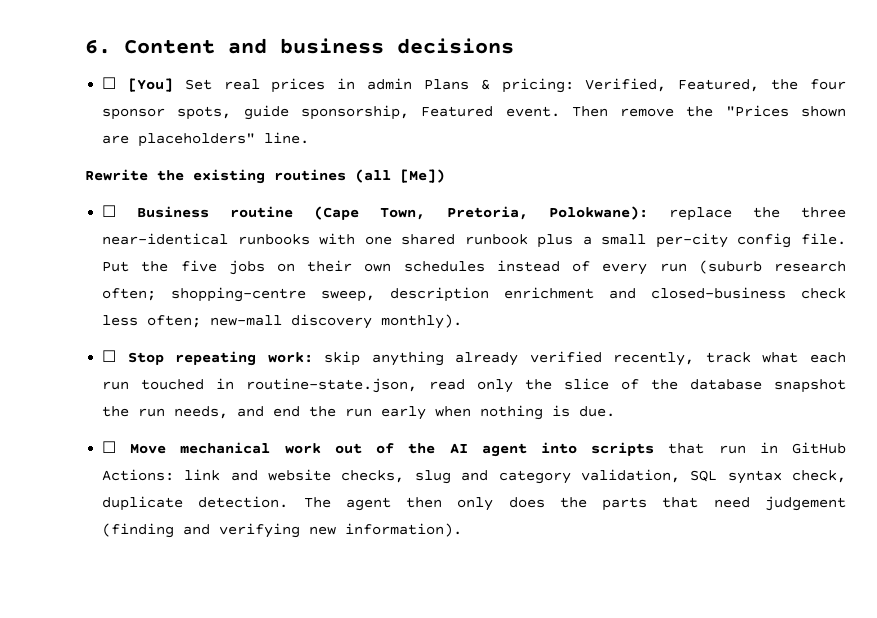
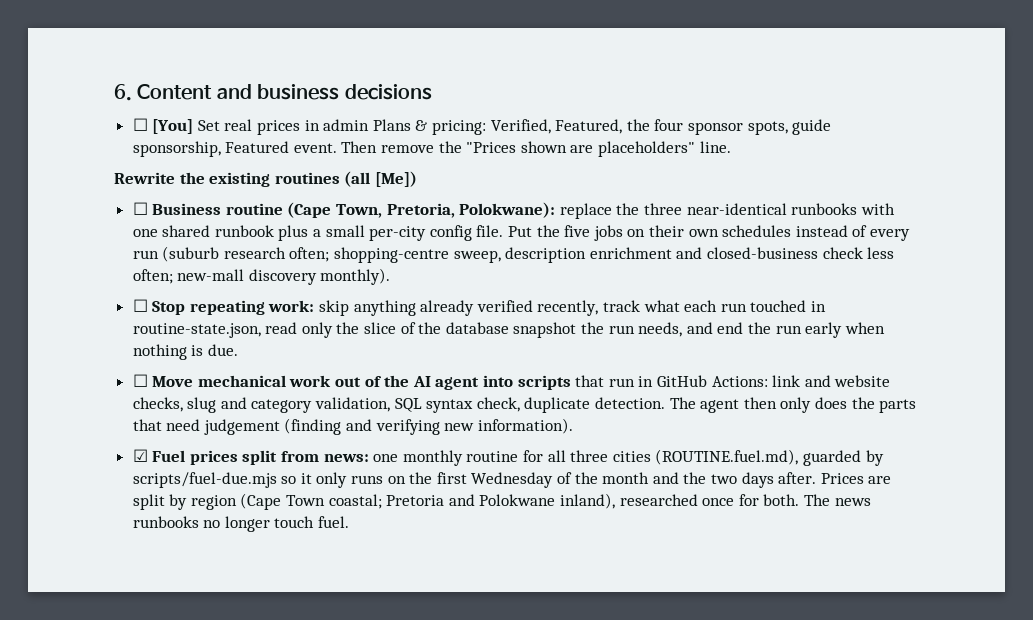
+ ☑ Fuel prices split from news: one monthly routine for all three cities (ROUTINE.fuel.md), guarded by scripts/fuel-due.mjs so it only runs on the first Wednesday of the month and the two days after. Prices are split by region (Cape Town coastal; Pretoria and Polokwane inland), researched once for both. The news runbooks no longer touch fuel.

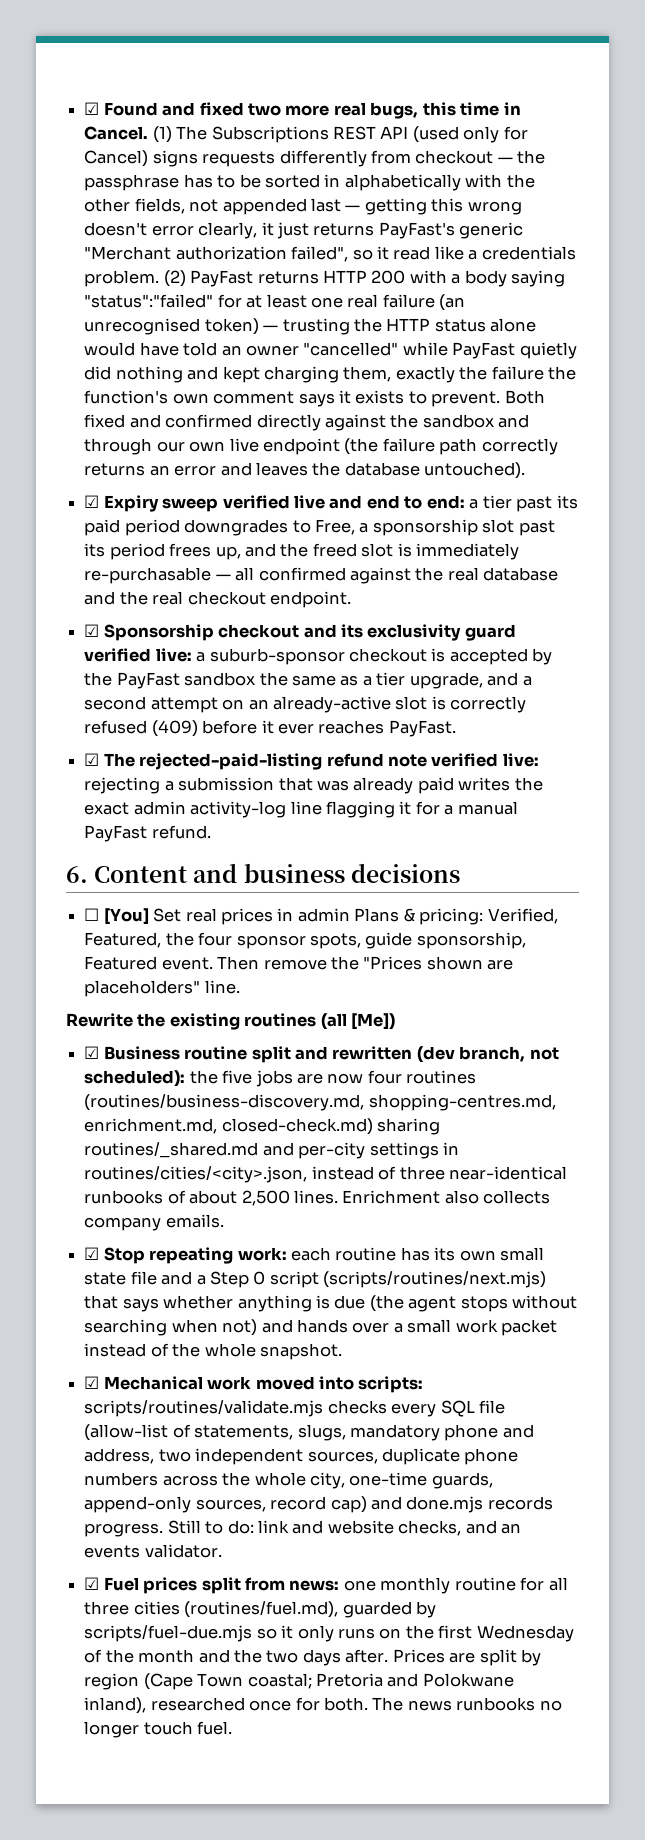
+ ☑ Found and fixed two more real bugs, this time in Cancel. (1) The Subscriptions REST API (used only for Cancel) signs requests differently from checkout — the passphrase has to be sorted in alphabetically with the other fields, not appended last — getting this wrong doesn't error clearly, it just returns PayFast's generic "Merchant authorization failed", so it read like a credentials problem. (2) PayFast returns HTTP 200 with a body saying "status":"failed" for at least one real failure (an unrecognised token) — trusting the HTTP status alone would have told an owner "cancelled" while PayFast quietly did nothing and kept charging them, exactly the failure the function's own comment says it exists to prevent. Both fixed and confirmed directly against the sandbox and through our own live endpoint (the failure path correctly returns an error and leaves the database untouched).
+ ☑ Expiry sweep verified live and end to end: a tier past its paid period downgrades to Free, a sponsorship slot past its period frees up, and the freed slot is immediately re-purchasable — all confirmed against the real database and the real checkout endpoint.
+ ☑ Sponsorship checkout and its exclusivity guard verified live: a suburb-sponsor checkout is accepted by the PayFast sandbox the same as a tier upgrade, and a second attempt on an already-active slot is correctly refused (409) before it ever reaches PayFast.
+ ☑ The rejected-paid-listing refund note verified live: rejecting a submission that was already paid writes the exact admin activity-log line flagging it for a manual PayFast refund.
- ☐ Business routine (Cape Town, Pretoria, Polokwane): replace the three near-identical runbooks with one shared runbook plus a small per-city config file. Put the five jobs on their own schedules instead of every run (suburb research often; shopping-centre sweep, description enrichment and closed-business check less often; new-mall discovery monthly).
- ☐ Stop repeating work: skip anything already verified recently, track what each run touched in routine-state.json, read only the slice of the database snapshot the run needs, and end the run early when nothing is due.
- ☐ Move mechanical work out of the AI agent into scripts that run in GitHub Actions: link and website checks, slug and category validation, SQL syntax check, duplicate detection. The agent then only does the parts that need judgement (finding and verifying new information).
+ ☑ Business routine split and rewritten (dev branch, not scheduled): the five jobs are now four routines (routines/business-discovery.md, shopping-centres.md, enrichment.md, closed-check.md) sharing routines/_shared.md and per-city settings in routines/cities/<city>.json, instead of three near-identical runbooks of about 2,500 lines. Enrichment also collects company emails.
+ ☑ Stop repeating work: each routine has its own small state file and a Step 0 script (scripts/routines/next.mjs) that says whether anything is due (the agent stops without searching when not) and hands over a small work packet instead of the whole snapshot.
+ ☑ Mechanical work moved into scripts: scripts/routines/validate.mjs checks every SQL file (allow-list of statements, slugs, mandatory phone and address, two independent sources, duplicate phone numbers across the whole city, one-time guards, append-only sources, record cap) and done.mjs records progress. Still to do: link and website checks, and an events validator.
- ☑ Fuel prices split from news: one monthly routine for all three cities (ROUTINE.fuel.md), guarded by scripts/fuel-due.mjs so it only runs on the first Wednesday of the month and the two days after.
+ ☑ Fuel prices split from news: one monthly routine for all three cities (routines/fuel.md), guarded by scripts/fuel-due.mjs so it only runs on the first Wednesday of the month and the two days after.

